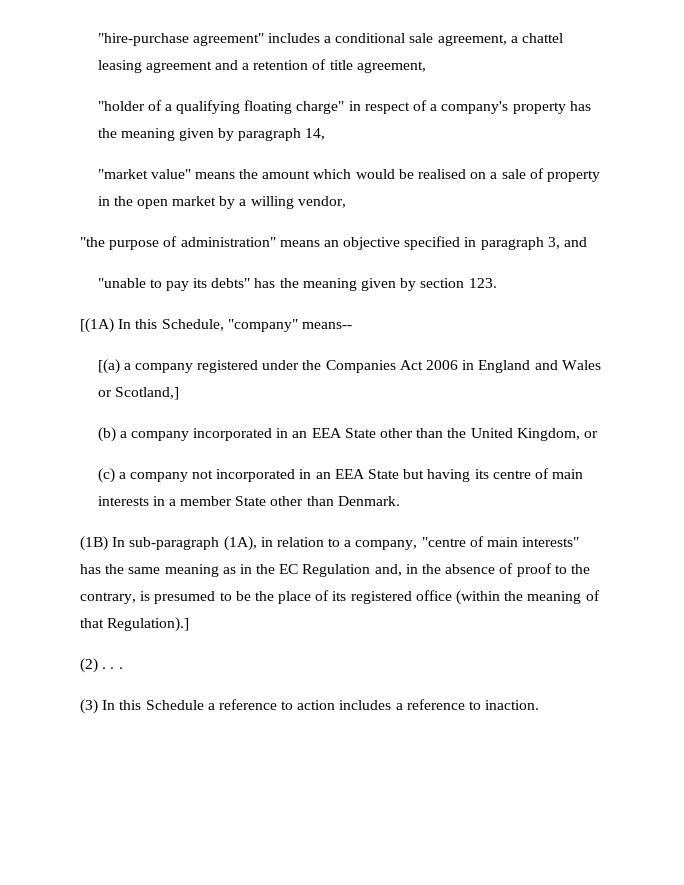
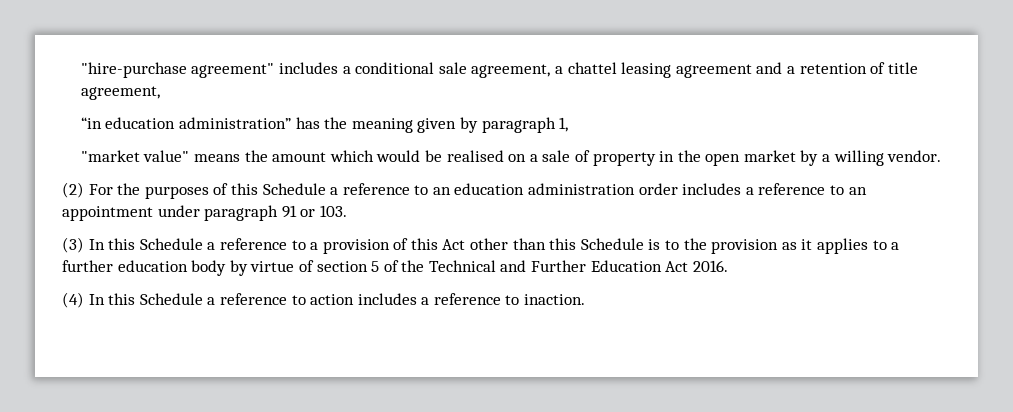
- "holder of a qualifying floating charge" in respect of a company's property has the meaning given by paragraph 14,
+ “in education administration” has the meaning given by paragraph 1,
- "market value" means the amount which would be realised on a sale of property in the open market by a willing vendor,
- "the purpose of administration" means an objective specified in paragraph 3, and
- "unable to pay its debts" has the meaning given by section 123.
- [(1A) In this Schedule, "company" means--
- [(a) a company registered under the Companies Act 2006 in England and Wales or Scotland,]
- (b) a company incorporated in an EEA State other than the United Kingdom, or
- (c) a company not incorporated in an EEA State but having its centre of main interests in a member State other than Denmark.
- (1B) In sub-paragraph (1A), in relation to a company, "centre of main interests" has the same meaning as in the EC Regulation and, in the absence of proof to the contrary, is presumed to be the place of its registered office (within the meaning of that Regulation).]
- (2) . . .
- (3) In this Schedule a reference to action includes a reference to inaction.
+ "market value" means the amount which would be realised on a sale of property in the open market by a willing vendor.
+ (2) For the purposes of this Schedule a reference to an education administration order includes a reference to an appointment under paragraph 91 or 103.
+ (3) In this Schedule a reference to a provision of this Act other than this Schedule is to the provision as it applies to a further education body by virtue of section 5 of the Technical and Further Education Act 2016.
+ (4) In this Schedule a reference to action includes a reference to inaction.

